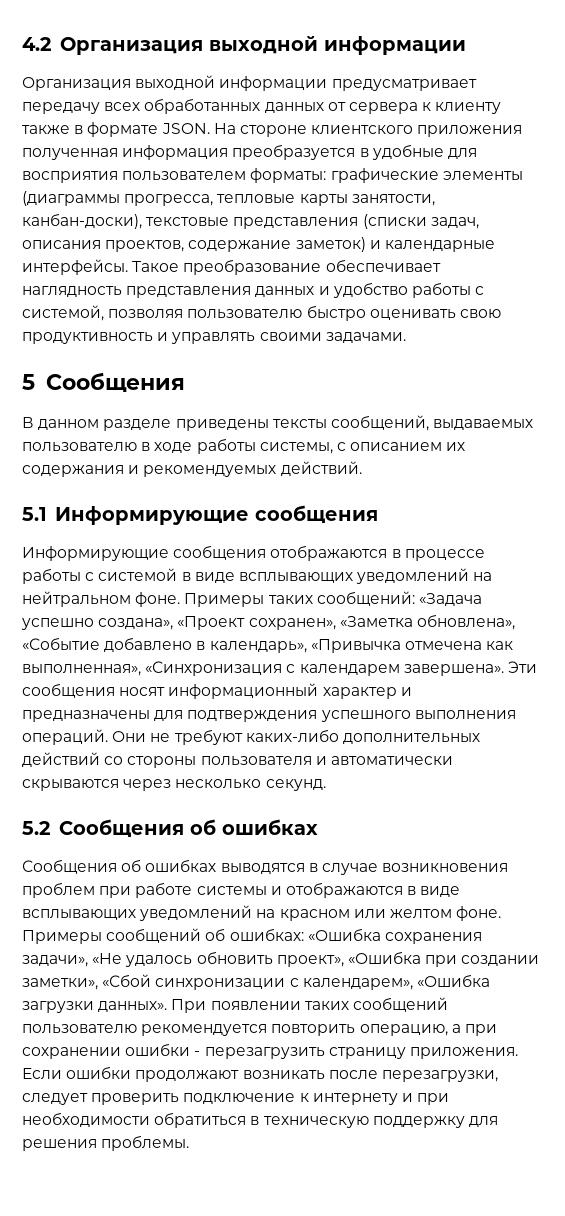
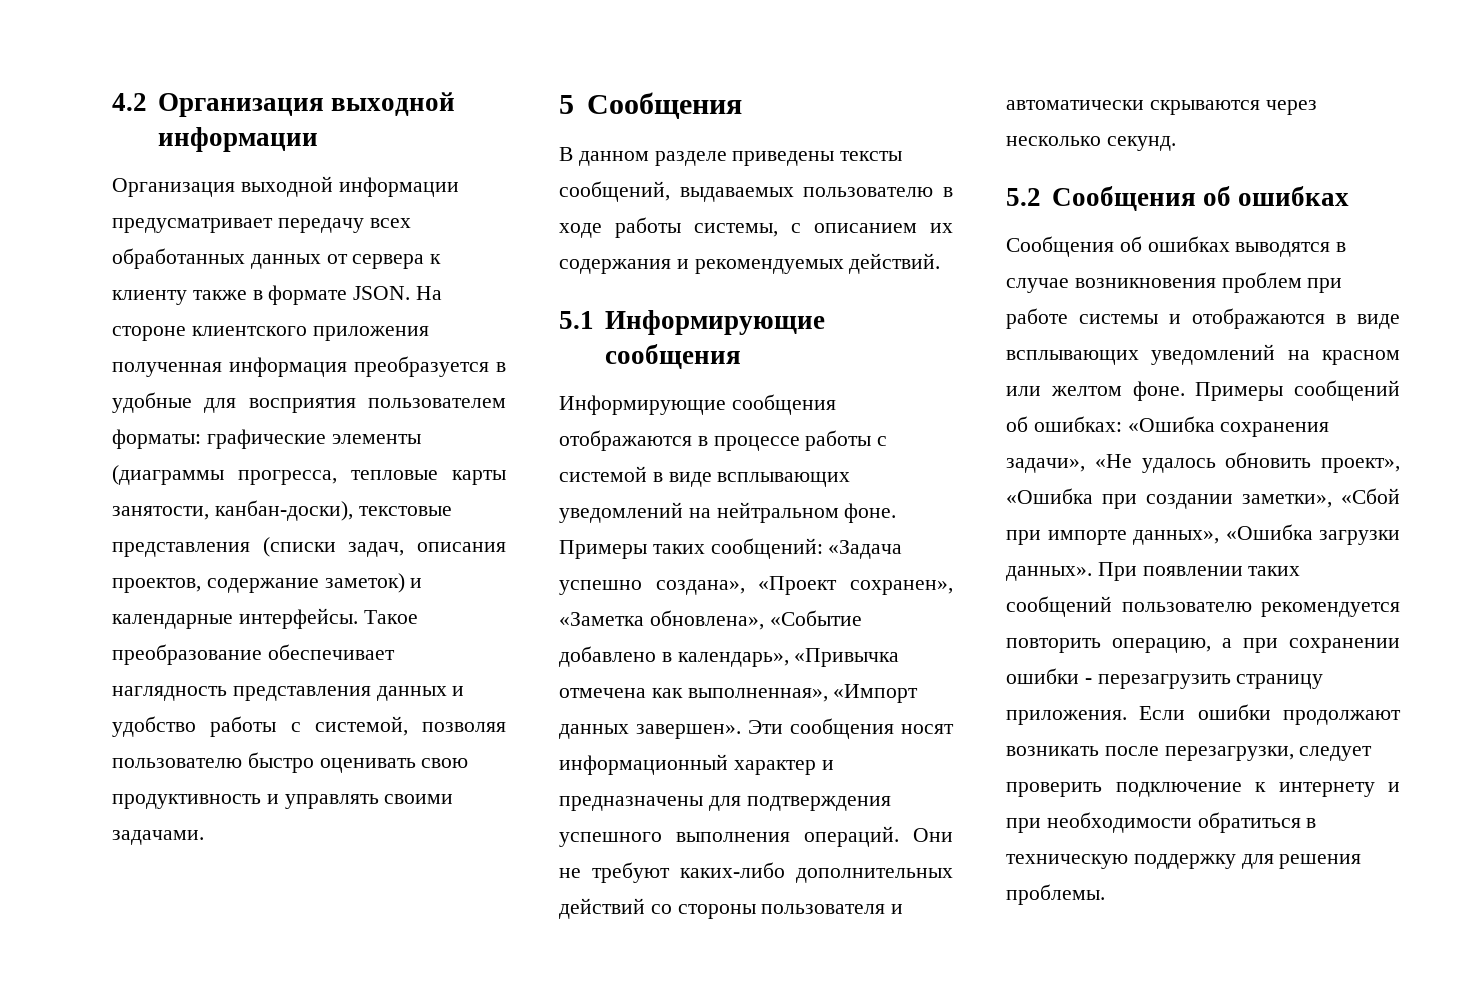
- Примеры таких сообщений: «Задача успешно создана», «Проект сохранен», «Заметка обновлена», «Событие добавлено в календарь», «Привычка отмечена как выполненная», «Синхронизация с календарем завершена».
+ Примеры таких сообщений: «Задача успешно создана», «Проект сохранен», «Заметка обновлена», «Событие добавлено в календарь», «Привычка отмечена как выполненная», «Импорт данных завершен».
- Примеры сообщений об ошибках: «Ошибка сохранения задачи», «Не удалось обновить проект», «Ошибка при создании заметки», «Сбой синхронизации с календарем», «Ошибка загрузки данных».
+ Примеры сообщений об ошибках: «Ошибка сохранения задачи», «Не удалось обновить проект», «Ошибка при создании заметки», «Сбой при импорте данных», «Ошибка загрузки данных».

